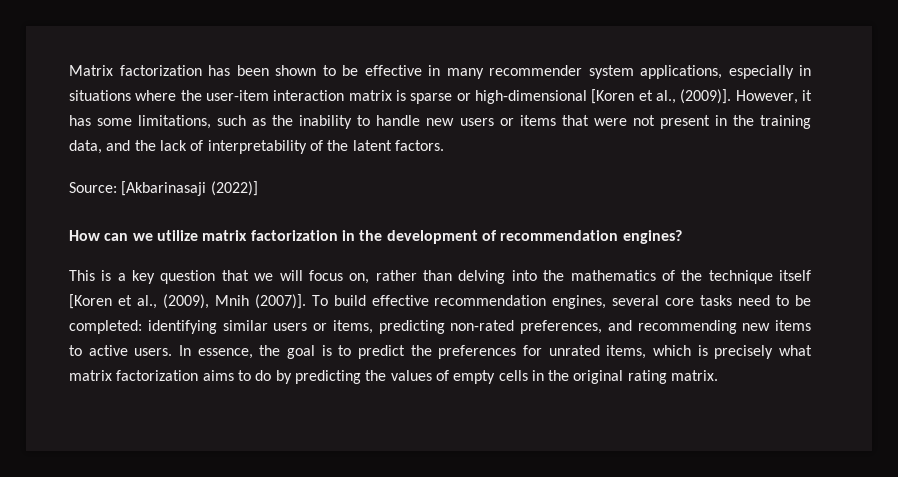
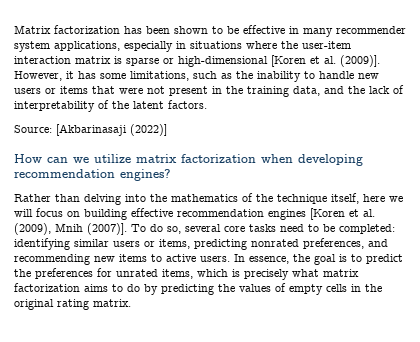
- Matrix factorization has been shown to be effective in many recommender system applications, especially in situations where the user-item interaction matrix is sparse or high-dimensional [Koren et al., (2009)].
+ Matrix factorization has been shown to be effective in many recommender system applications, especially in situations where the user-item interaction matrix is sparse or high-dimensional [Koren et al. (2009)].
- How can we utilize matrix factorization in the development of recommendation engines?
- This is a key question that we will focus on, rather than delving into the mathematics of the technique itself [Koren et al., (2009), Mnih (2007)].
+ How can we utilize matrix factorization when developing recommendation engines?
+ Rather than delving into the mathematics of the technique itself, here we will focus on building effective recommendation engines [Koren et al. (2009), Mnih (2007)].
- To build effective recommendation engines, several core tasks need to be completed: identifying similar users or items, predicting non-rated preferences, and recommending new items to active users.
+ To do so, several core tasks need to be completed: identifying similar users or items, predicting nonrated preferences, and recommending new items to active users.

